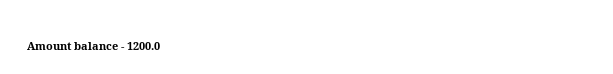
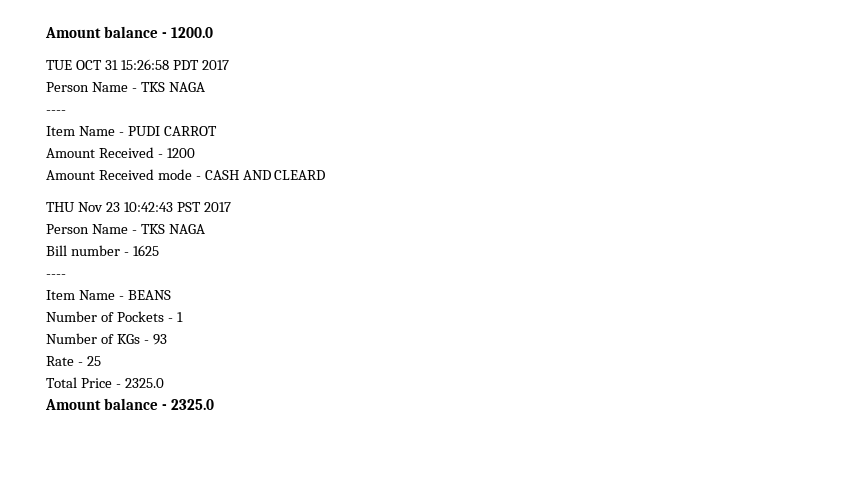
+ TUE OCT 31 15:26:58 PDT 2017
+ Person Name - TKS NAGA
+ ----
+ Item Name - PUDI CARROT
+ Amount Received - 1200
+ Amount Received mode - CASH AND CLEARD
+ THU Nov 23 10:42:43 PST 2017
+ Person Name - TKS NAGA
+ Bill number - 1625
+ ----
+ Item Name - BEANS
+ Number of Pockets - 1
+ Number of KGs - 93
+ Rate - 25
+ Total Price - 2325.0
+ Amount balance - 2325.0

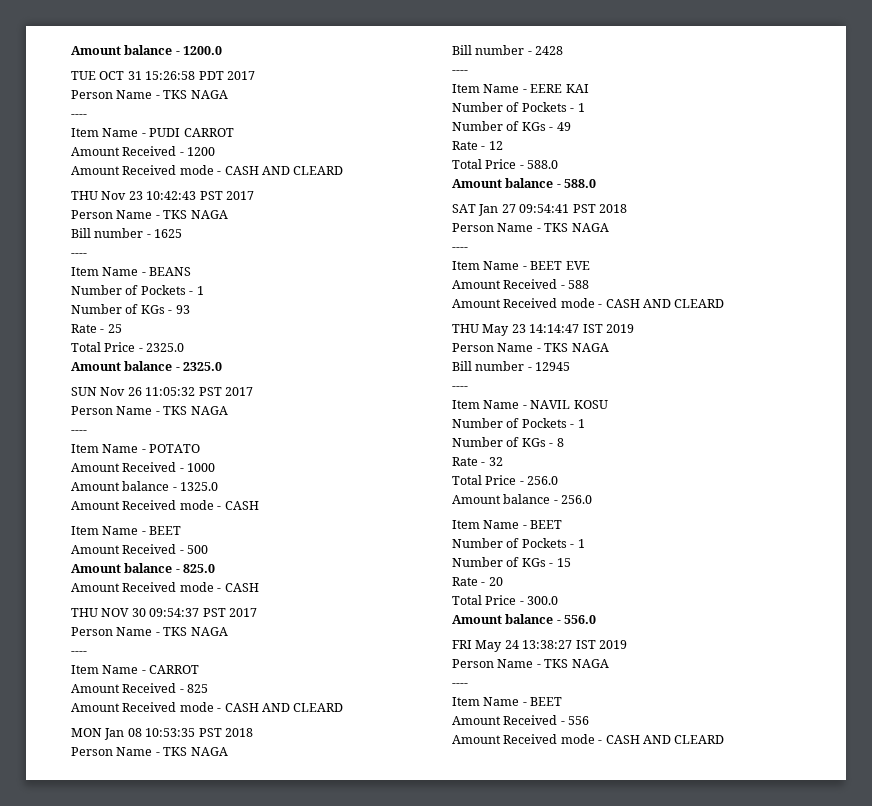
+ SUN Nov 26 11:05:32 PST 2017
+ Person Name - TKS NAGA
+ ----
+ Item Name - POTATO
+ Amount Received - 1000
+ Amount balance - 1325.0
+ Amount Received mode - CASH
+ Item Name - BEET
+ Amount Received - 500
+ Amount balance - 825.0
+ Amount Received mode - CASH
+ THU NOV 30 09:54:37 PST 2017
+ Person Name - TKS NAGA
+ ----
+ Item Name - CARROT
+ Amount Received - 825
+ Amount Received mode - CASH AND CLEARD
+ MON Jan 08 10:53:35 PST 2018
+ Person Name - TKS NAGA
+ Bill number - 2428
+ ----
+ Item Name - EERE KAI
+ Number of Pockets - 1
+ Number of KGs - 49
+ Rate - 12
+ Total Price - 588.0
+ Amount balance - 588.0
+ SAT Jan 27 09:54:41 PST 2018
+ Person Name - TKS NAGA
+ ----
+ Item Name - BEET EVE
+ Amount Received - 588
+ Amount Received mode - CASH AND CLEARD
+ THU May 23 14:14:47 IST 2019
+ Person Name - TKS NAGA
+ Bill number - 12945
+ ----
+ Item Name - NAVIL KOSU
+ Number of Pockets - 1
+ Number of KGs - 8
+ Rate - 32
+ Total Price - 256.0
+ Amount balance - 256.0
+ Item Name - BEET
+ Number of Pockets - 1
+ Number of KGs - 15
+ Rate - 20
+ Total Price - 300.0
+ Amount balance - 556.0
+ FRI May 24 13:38:27 IST 2019
+ Person Name - TKS NAGA
+ ----
+ Item Name - BEET
+ Amount Received - 556
+ Amount Received mode - CASH AND CLEARD

